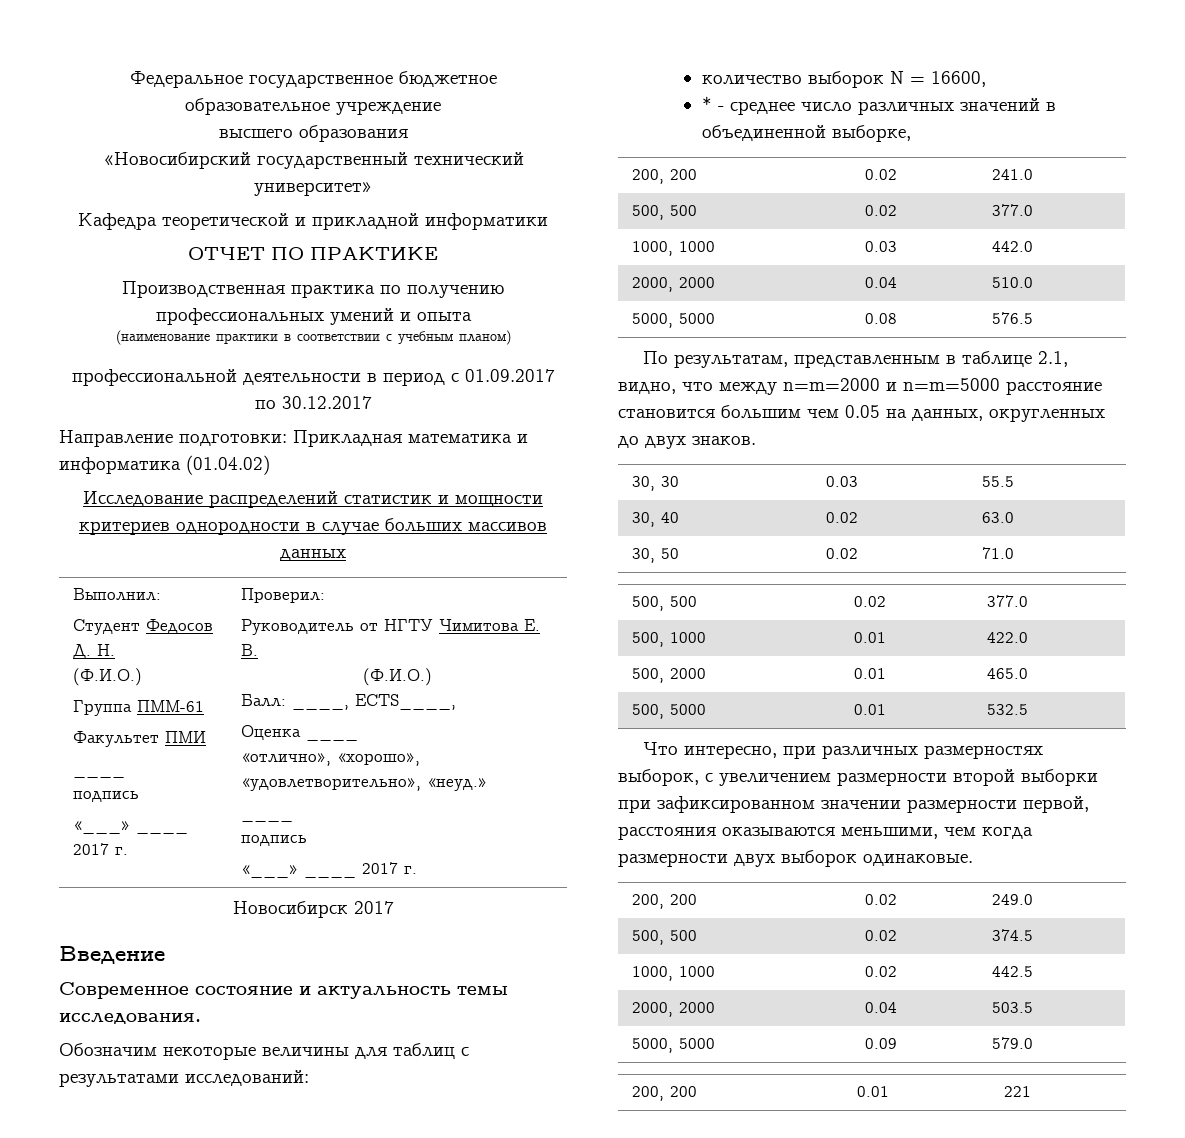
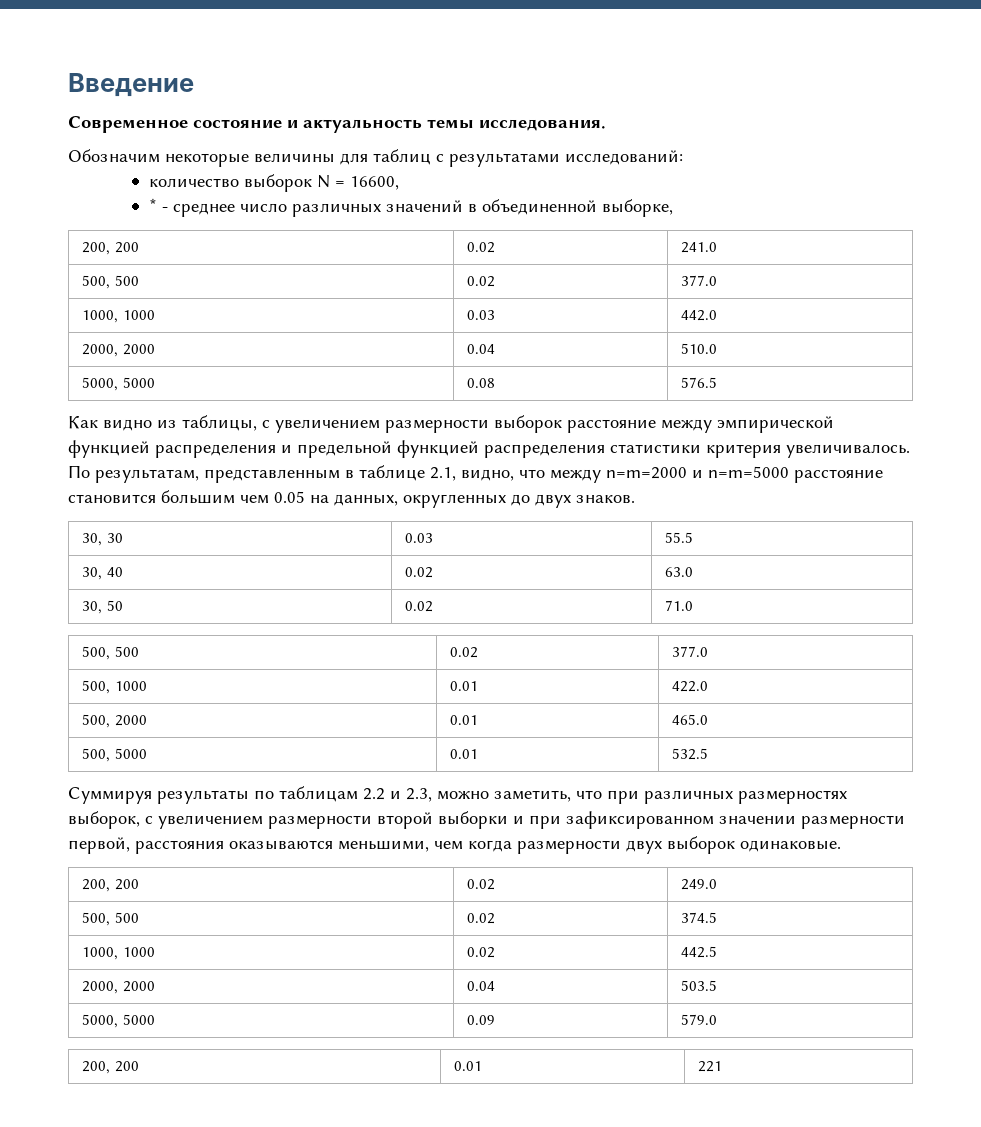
- Федеральное государственное бюджетное образовательное учреждение
- высшего образования
- «Новосибирский государственный технический университет»
- Кафедра теоретической и прикладной информатики
- ОТЧЕТ ПО ПРАКТИКЕ
- Производственная практика по получению профессиональных умений и опыта
- (наименование практики в соответствии с учебным планом)
- профессиональной деятельности в период с 01.09.2017 по 30.12.2017
- Направление подготовки: Прикладная математика и информатика (01.04.02)
- Исследование распределений статистик и мощности критериев однородности в случае больших массивов данных
- Выполнил:
- Студент Федосов Д. Н.
- (Ф.И.О.)
- Группа ПММ-61
- Факультет ПМИ
- ____
- подпись
- «___» ____ 2017 г. | Проверил:
- Руководитель от НГТУ Чимитова Е. В.
- (Ф.И.О.)
- Балл: ____, ECTS____,
- Оценка ____
- «отлично», «хорошо», «удовлетворительно», «неуд.»
- ____
- подпись
- «___» ____ 2017 г.
- Новосибирск 2017
+ Как видно из таблицы, с увеличением размерности выборок расстояние между эмпирической функцией распределения и предельной функцией распределения статистики критерия увеличивалось.
- Что интересно, при различных размерностях выборок, с увеличением размерности второй выборки при зафиксированном значении размерности первой, расстояния оказываются меньшими, чем когда размерности двух выборок одинаковые.
+ Суммируя результаты по таблицам 2.2 и 2.3, можно заметить, что при различных размерностях выборок, с увеличением размерности второй выборки и при зафиксированном значении размерности первой, расстояния оказываются меньшими, чем когда размерности двух выборок одинаковые.

